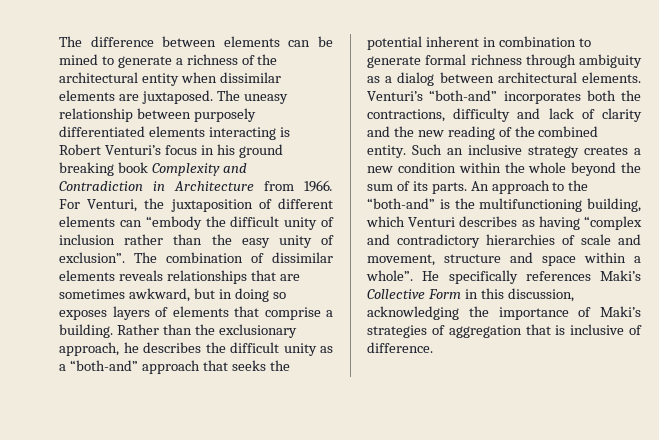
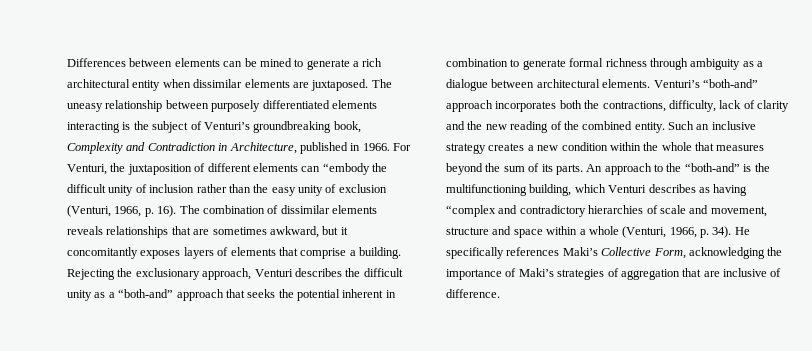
- The difference between elements can be mined to generate a richness of the architectural entity when dissimilar elements are juxtaposed.
+ Differences between elements can be mined to generate a rich architectural entity when dissimilar elements are juxtaposed.
- The uneasy relationship between purposely differentiated elements interacting is Robert Venturi’s focus in his ground breaking book Complexity and Contradiction in Architecture from 1966.
+ The uneasy relationship between purposely differentiated elements interacting is the subject of Venturi’s groundbreaking book, Complexity and Contradiction in Architecture, published in 1966.
- For Venturi, the juxtaposition of different elements can “embody the difficult unity of inclusion rather than the easy unity of exclusion”.
+ For Venturi, the juxtaposition of different elements can “embody the difficult unity of inclusion rather than the easy unity of exclusion (Venturi, 1966, p. 16).
- The combination of dissimilar elements reveals relationships that are sometimes awkward, but in doing so exposes layers of elements that comprise a building.
+ The combination of dissimilar elements reveals relationships that are sometimes awkward, but it concomitantly exposes layers of elements that comprise a building.
- Rather than the exclusionary approach, he describes the difficult unity as a “both-and” approach that seeks the potential inherent in combination to generate formal richness through ambiguity as a dialog between architectural elements.
+ Rejecting the exclusionary approach, Venturi describes the difficult unity as a “both-and” approach that seeks the potential inherent in combination to generate formal richness through ambiguity as a dialogue between architectural elements.
- Venturi’s “both-and” incorporates both the contractions, difficulty and lack of clarity and the new reading of the combined entity.
+ Venturi’s “both-and” approach incorporates both the contractions, difficulty, lack of clarity and the new reading of the combined entity.
- Such an inclusive strategy creates a new condition within the whole beyond the sum of its parts.
+ Such an inclusive strategy creates a new condition within the whole that measures beyond the sum of its parts.
- An approach to the “both-and” is the multifunctioning building, which Venturi describes as having “complex and contradictory hierarchies of scale and movement, structure and space within a whole”.
+ An approach to the “both-and” is the multifunctioning building, which Venturi describes as having “complex and contradictory hierarchies of scale and movement, structure and space within a whole (Venturi, 1966, p. 34).
- He specifically references Maki’s Collective Form in this discussion, acknowledging the importance of Maki’s strategies of aggregation that is inclusive of difference.
+ He specifically references Maki’s Collective Form, acknowledging the importance of Maki’s strategies of aggregation that are inclusive of difference.

